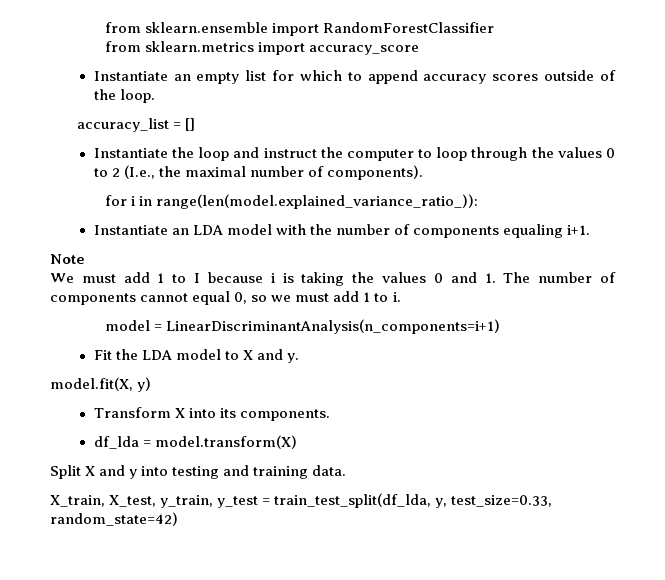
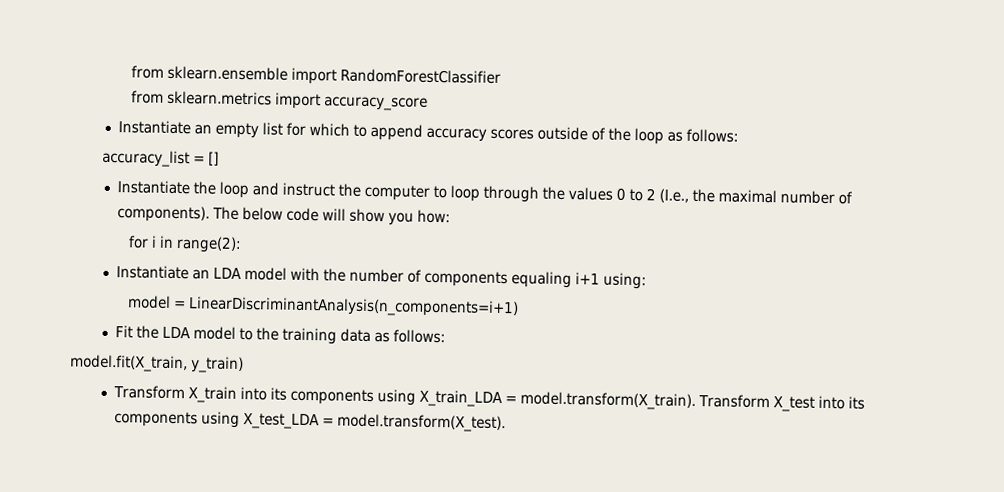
- Instantiate an empty list for which to append accuracy scores outside of the loop.
+ Instantiate an empty list for which to append accuracy scores outside of the loop as follows:
+ The below code will show you how:
- for i in range(len(model.explained_variance_ratio_)):
+ for i in range(2):
- Instantiate an LDA model with the number of components equaling i+1.
- Note
- We must add 1 to I because i is taking the values 0 and 1. The number of components cannot equal 0, so we must add 1 to i.
+ Instantiate an LDA model with the number of components equaling i+1 using:
- Fit the LDA model to X and y.
- model.fit(X, y)
- Transform X into its components.
- df_lda = model.transform(X)
- Split X and y into testing and training data.
- X_train, X_test, y_train, y_test = train_test_split(df_lda, y, test_size=0.33, random_state=42)
+ Fit the LDA model to the training data as follows:
+ model.fit(X_train, y_train)
+ Transform X_train into its components using X_train_LDA = model.transform(X_train). Transform X_test into its components using X_test_LDA = model.transform(X_test).

